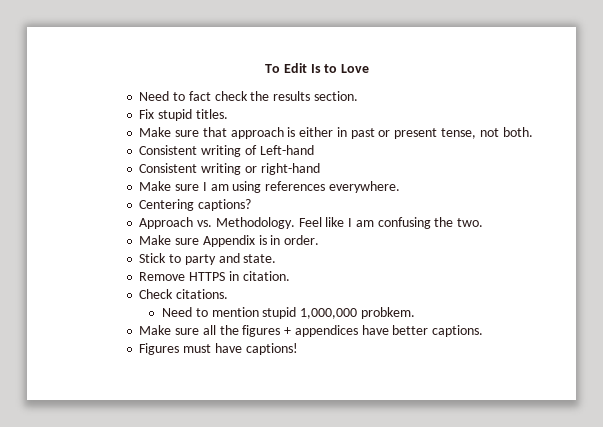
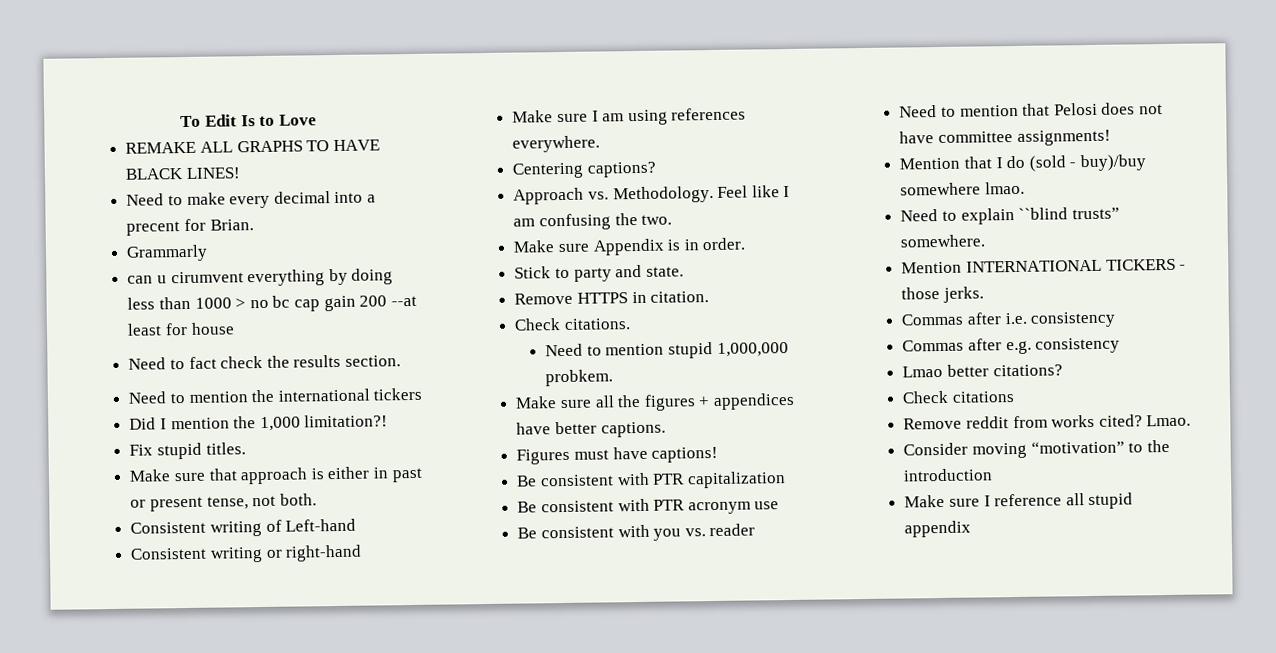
+ REMAKE ALL GRAPHS TO HAVE BLACK LINES!
+ Need to make every decimal into a precent for Brian.
+ Grammarly
+ can u cirumvent everything by doing less than 1000 > no bc cap gain 200 --at least for house
+ Need to mention the international tickers
+ Did I mention the 1,000 limitation?!
+ Be consistent with PTR capitalization
+ Be consistent with PTR acronym use
+ Be consistent with you vs. reader
+ Need to mention that Pelosi does not have committee assignments!
+ Mention that I do (sold - buy)/buy somewhere lmao.
+ Need to explain ``blind trusts” somewhere.
+ Mention INTERNATIONAL TICKERS - those jerks.
+ Commas after i.e. consistency
+ Commas after e.g. consistency
+ Lmao better citations?
+ Check citations
+ Remove reddit from works cited? Lmao.
+ Consider moving “motivation” to the introduction
+ Make sure I reference all stupid appendix

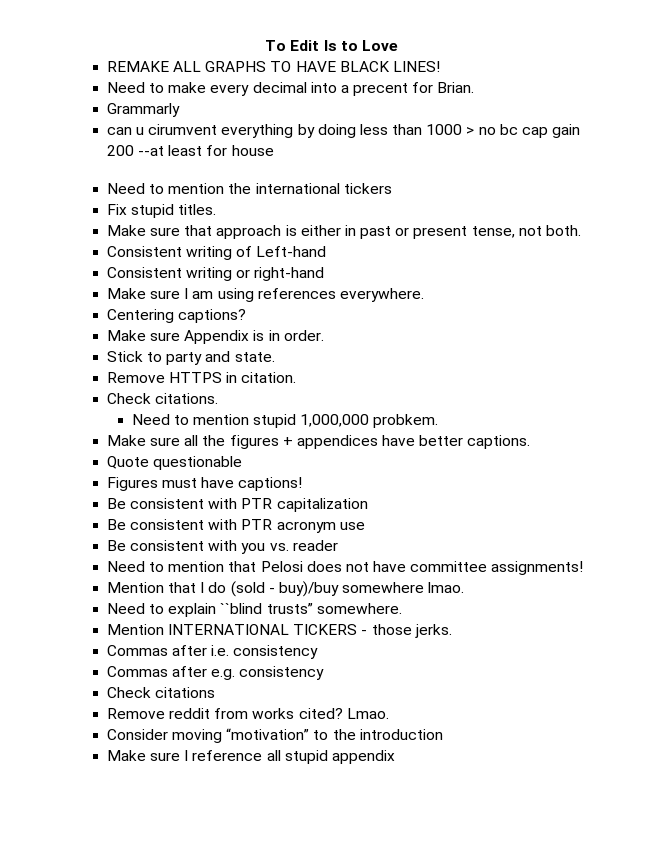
- Need to fact check the results section.
- Did I mention the 1,000 limitation?!
- Approach vs. Methodology. Feel like I am confusing the two.
+ Quote questionable
- Lmao better citations?

